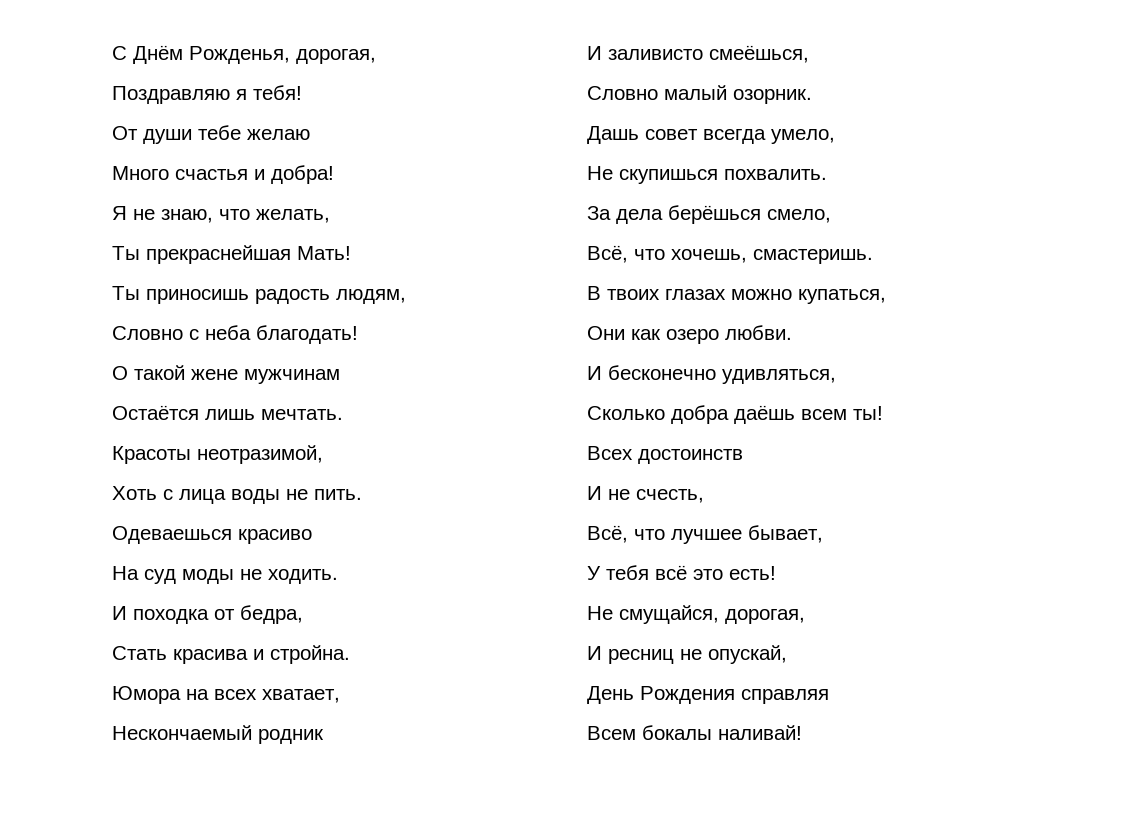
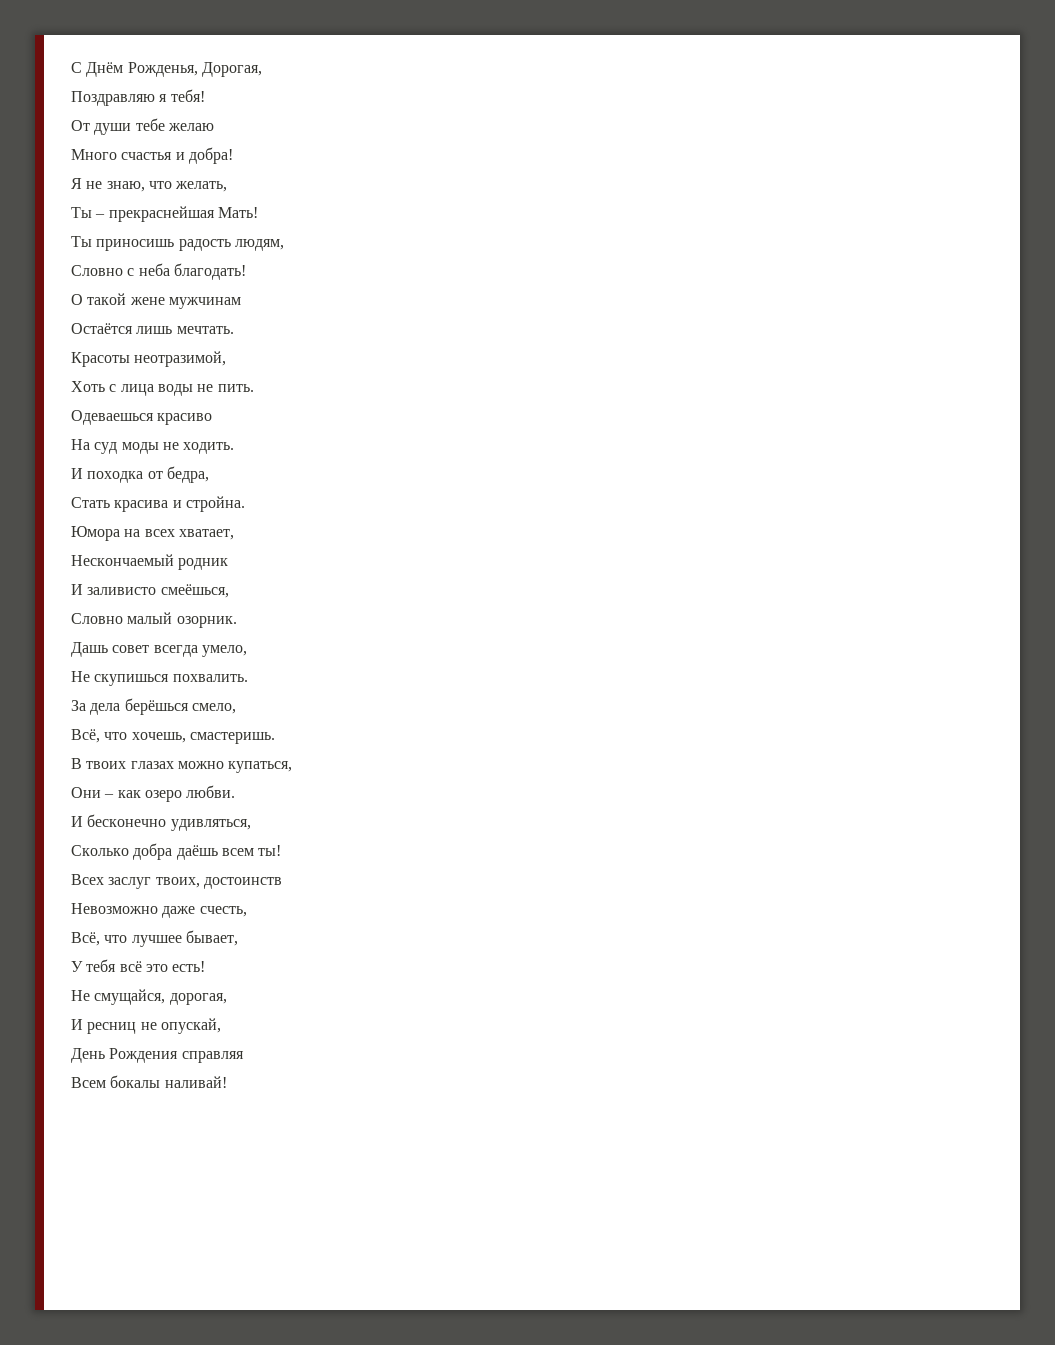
- С Днём Рожденья, дорогая,
+ С Днём Рожденья, Дорогая,
- Ты прекраснейшая Мать!
+ Ты – прекраснейшая Мать!
- Они как озеро любви.
+ Они – как озеро любви.
- Всех достоинств
+ Всех заслуг твоих, достоинств
- И не счесть,
+ Невозможно даже счесть,

